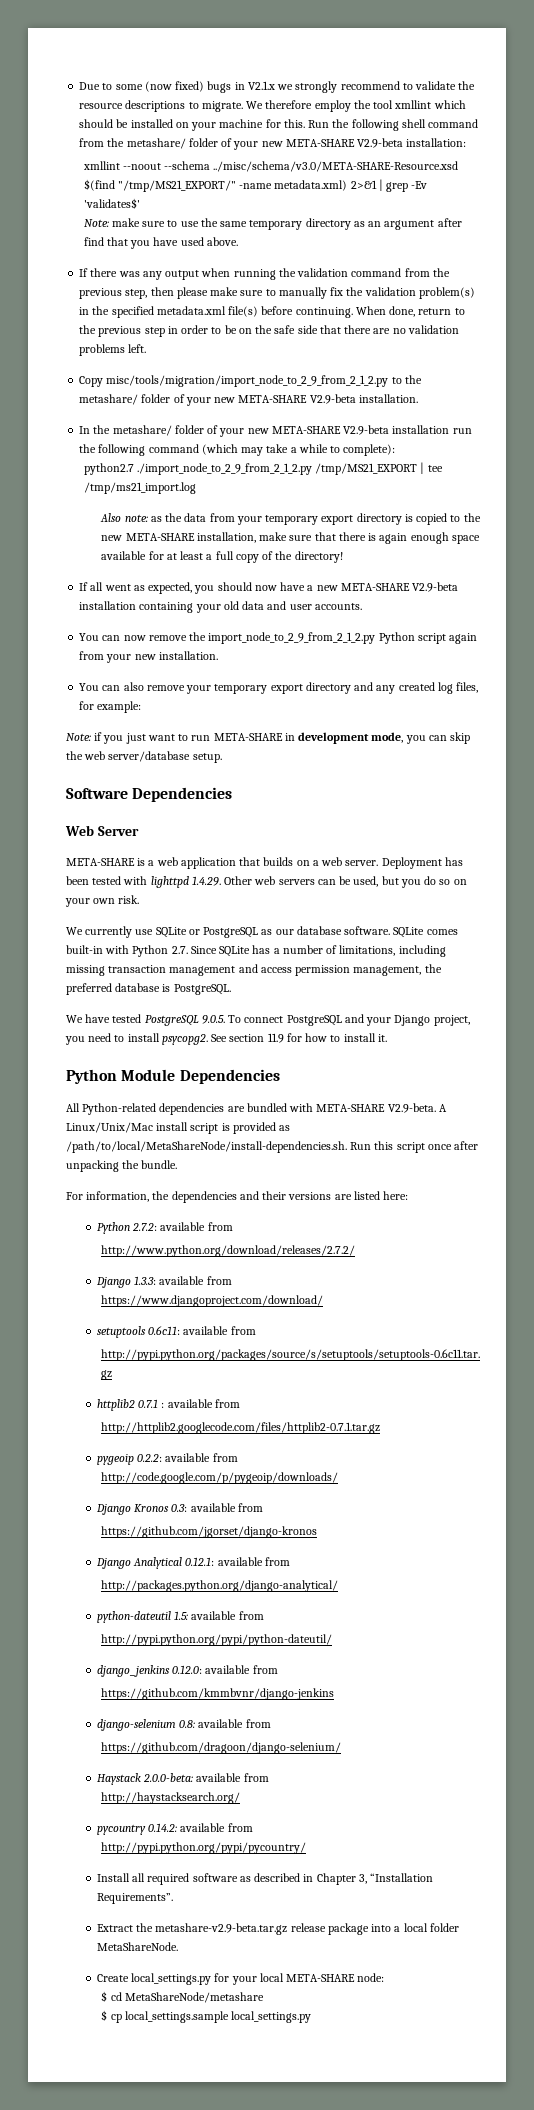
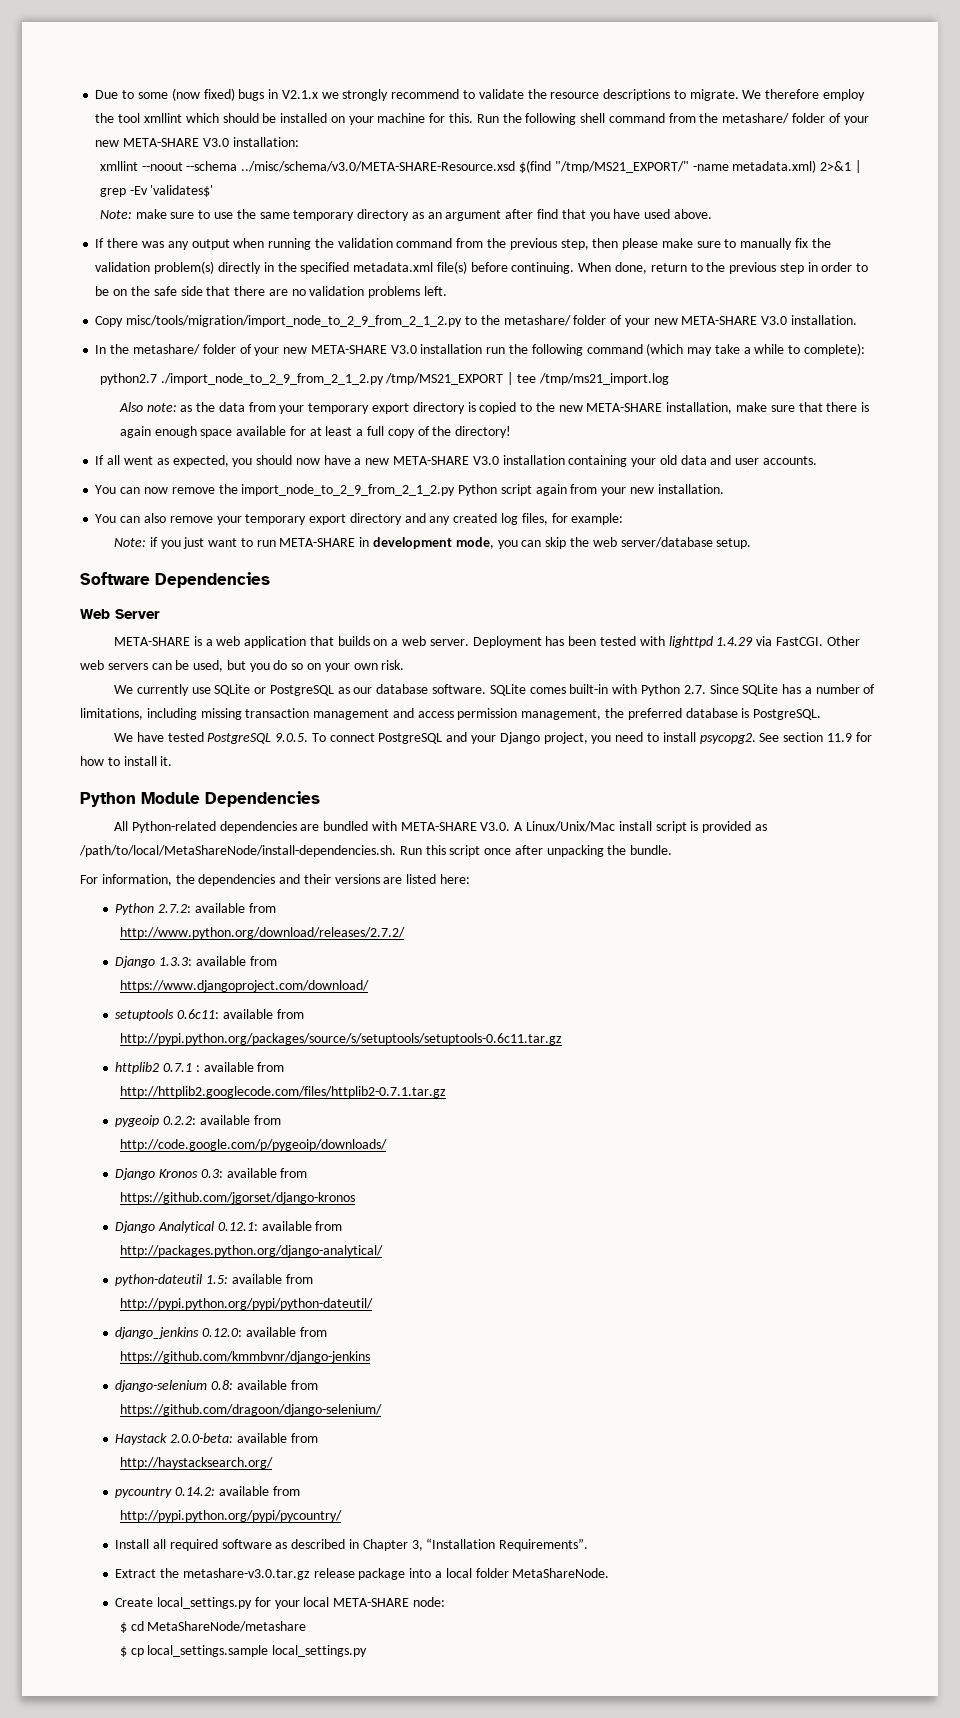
- Run the following shell command from the metashare/ folder of your new META-SHARE V2.9-beta installation:
+ Run the following shell command from the metashare/ folder of your new META-SHARE V3.0 installation:
- If there was any output when running the validation command from the previous step, then please make sure to manually fix the validation problem(s) in the specified metadata.xml file(s) before continuing.
+ If there was any output when running the validation command from the previous step, then please make sure to manually fix the validation problem(s) directly in the specified metadata.xml file(s) before continuing.
- Copy misc/tools/migration/import_node_to_2_9_from_2_1_2.py to the metashare/ folder of your new META-SHARE V2.9-beta installation.
+ Copy misc/tools/migration/import_node_to_2_9_from_2_1_2.py to the metashare/ folder of your new META-SHARE V3.0 installation.
- In the metashare/ folder of your new META-SHARE V2.9-beta installation run the following command (which may take a while to complete):
+ In the metashare/ folder of your new META-SHARE V3.0 installation run the following command (which may take a while to complete):
- If all went as expected, you should now have a new META-SHARE V2.9-beta installation containing your old data and user accounts.
+ If all went as expected, you should now have a new META-SHARE V3.0 installation containing your old data and user accounts.
- Deployment has been tested with lighttpd 1.4.29. Other web servers can be used, but you do so on your own risk.
+ Deployment has been tested with lighttpd 1.4.29 via FastCGI. Other web servers can be used, but you do so on your own risk.
- All Python-related dependencies are bundled with META-SHARE V2.9-beta. A Linux/Unix/Mac install script is provided as /path/to/local/MetaShareNode/install-dependencies.sh. Run this script once after unpacking the bundle.
+ All Python-related dependencies are bundled with META-SHARE V3.0. A Linux/Unix/Mac install script is provided as /path/to/local/MetaShareNode/install-dependencies.sh. Run this script once after unpacking the bundle.
- Extract the metashare-v2.9-beta.tar.gz release package into a local folder MetaShareNode.
+ Extract the metashare-v3.0.tar.gz release package into a local folder MetaShareNode.

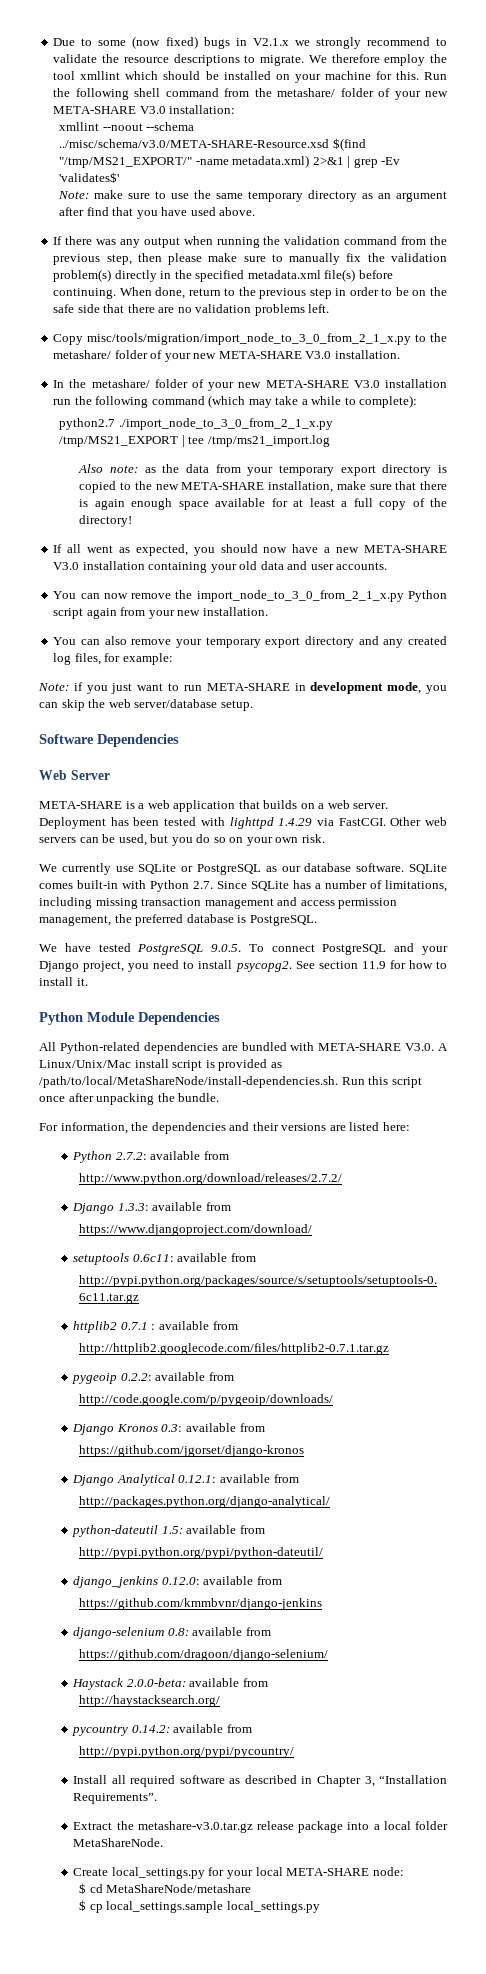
- Copy misc/tools/migration/import_node_to_2_9_from_2_1_2.py to the metashare/ folder of your new META-SHARE V3.0 installation.
+ Copy misc/tools/migration/import_node_to_3_0_from_2_1_x.py to the metashare/ folder of your new META-SHARE V3.0 installation.
- python2.7 ./import_node_to_2_9_from_2_1_2.py /tmp/MS21_EXPORT | tee /tmp/ms21_import.log
+ python2.7 ./import_node_to_3_0_from_2_1_x.py /tmp/MS21_EXPORT | tee /tmp/ms21_import.log
- You can now remove the import_node_to_2_9_from_2_1_2.py Python script again from your new installation.
+ You can now remove the import_node_to_3_0_from_2_1_x.py Python script again from your new installation.

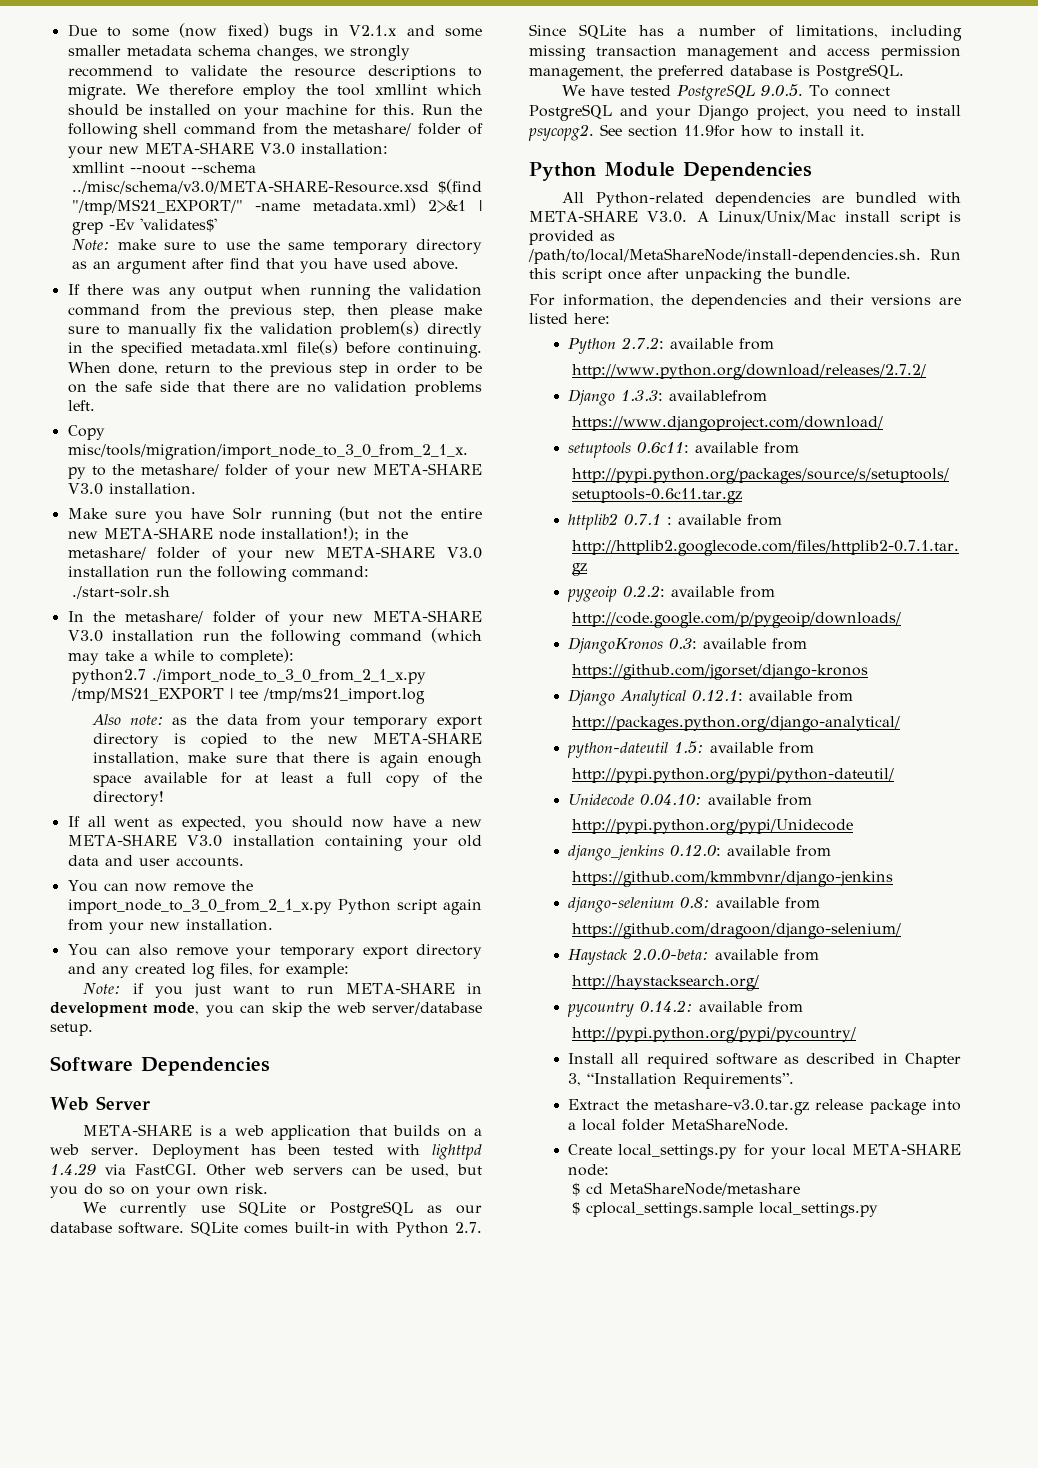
- Due to some (now fixed) bugs in V2.1.x we strongly recommend to validate the resource descriptions to migrate.
+ Due to some (now fixed) bugs in V2.1.x and some smaller metadata schema changes, we strongly recommend to validate the resource descriptions to migrate.
+ Make sure you have Solr running (but not the entire new META-SHARE node installation!); in the metashare/ folder of your new META-SHARE V3.0 installation run the following command:
+ ./start-solr.sh
- See section 11.9 for how to install it.
+ See section 11.9for how to install it.
- Django 1.3.3: available from
+ Django 1.3.3: availablefrom
- Django Kronos 0.3: available from
+ DjangoKronos 0.3: available from
+ Unidecode 0.04.10: available from
+ http://pypi.python.org/pypi/Unidecode
- $ cp local_settings.sample local_settings.py
+ $ cplocal_settings.sample local_settings.py

